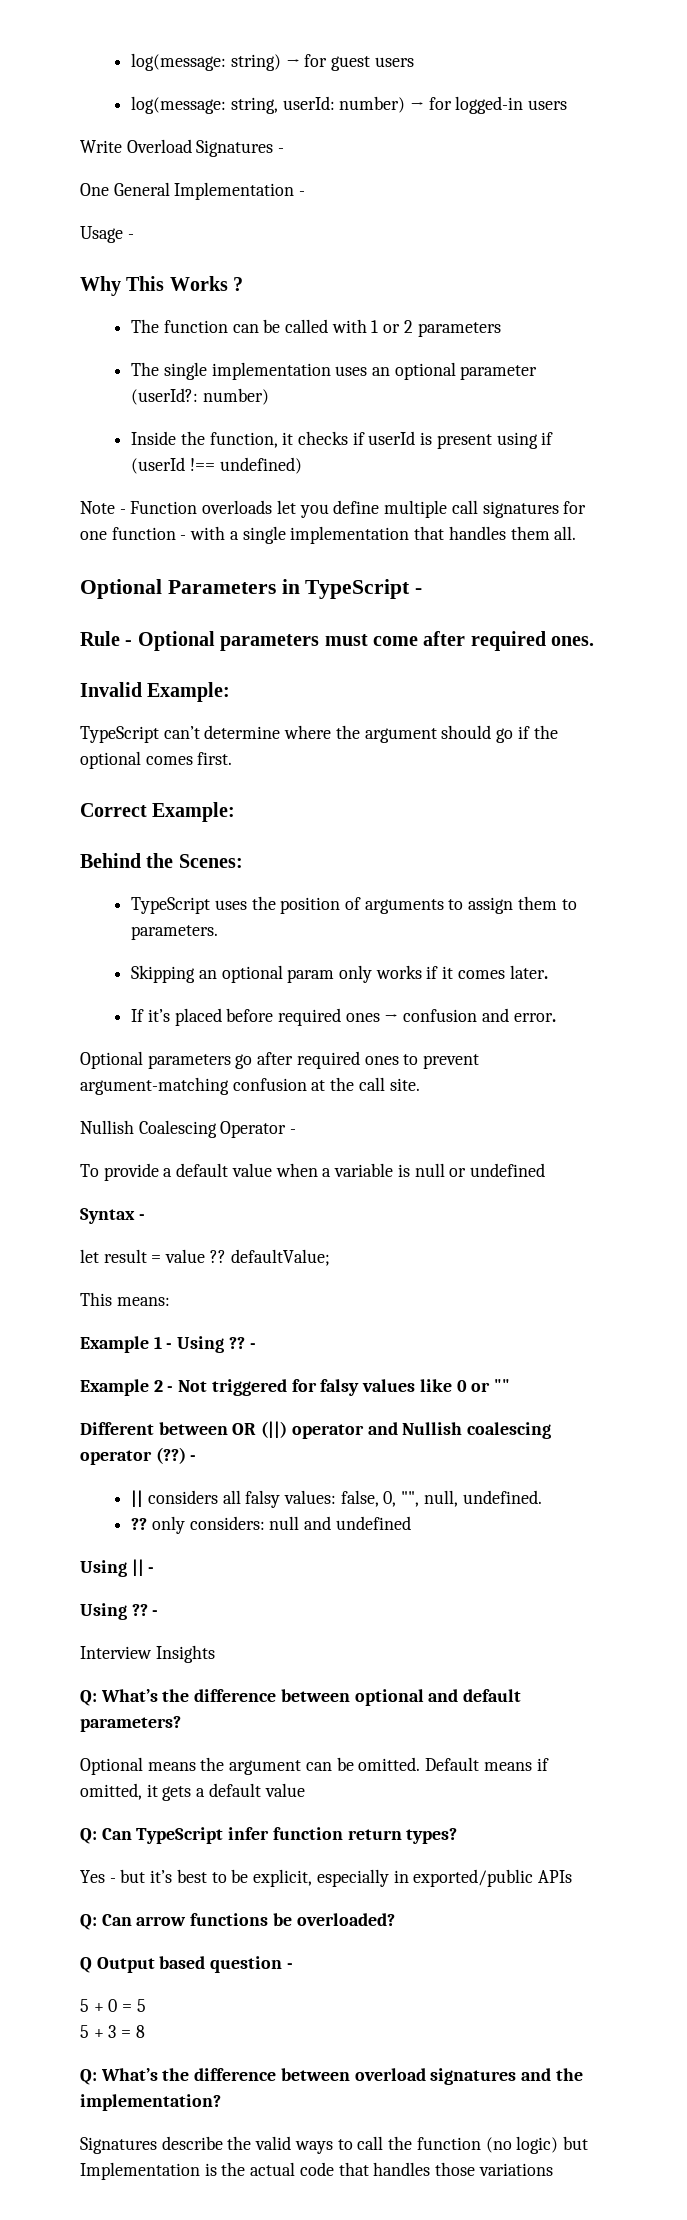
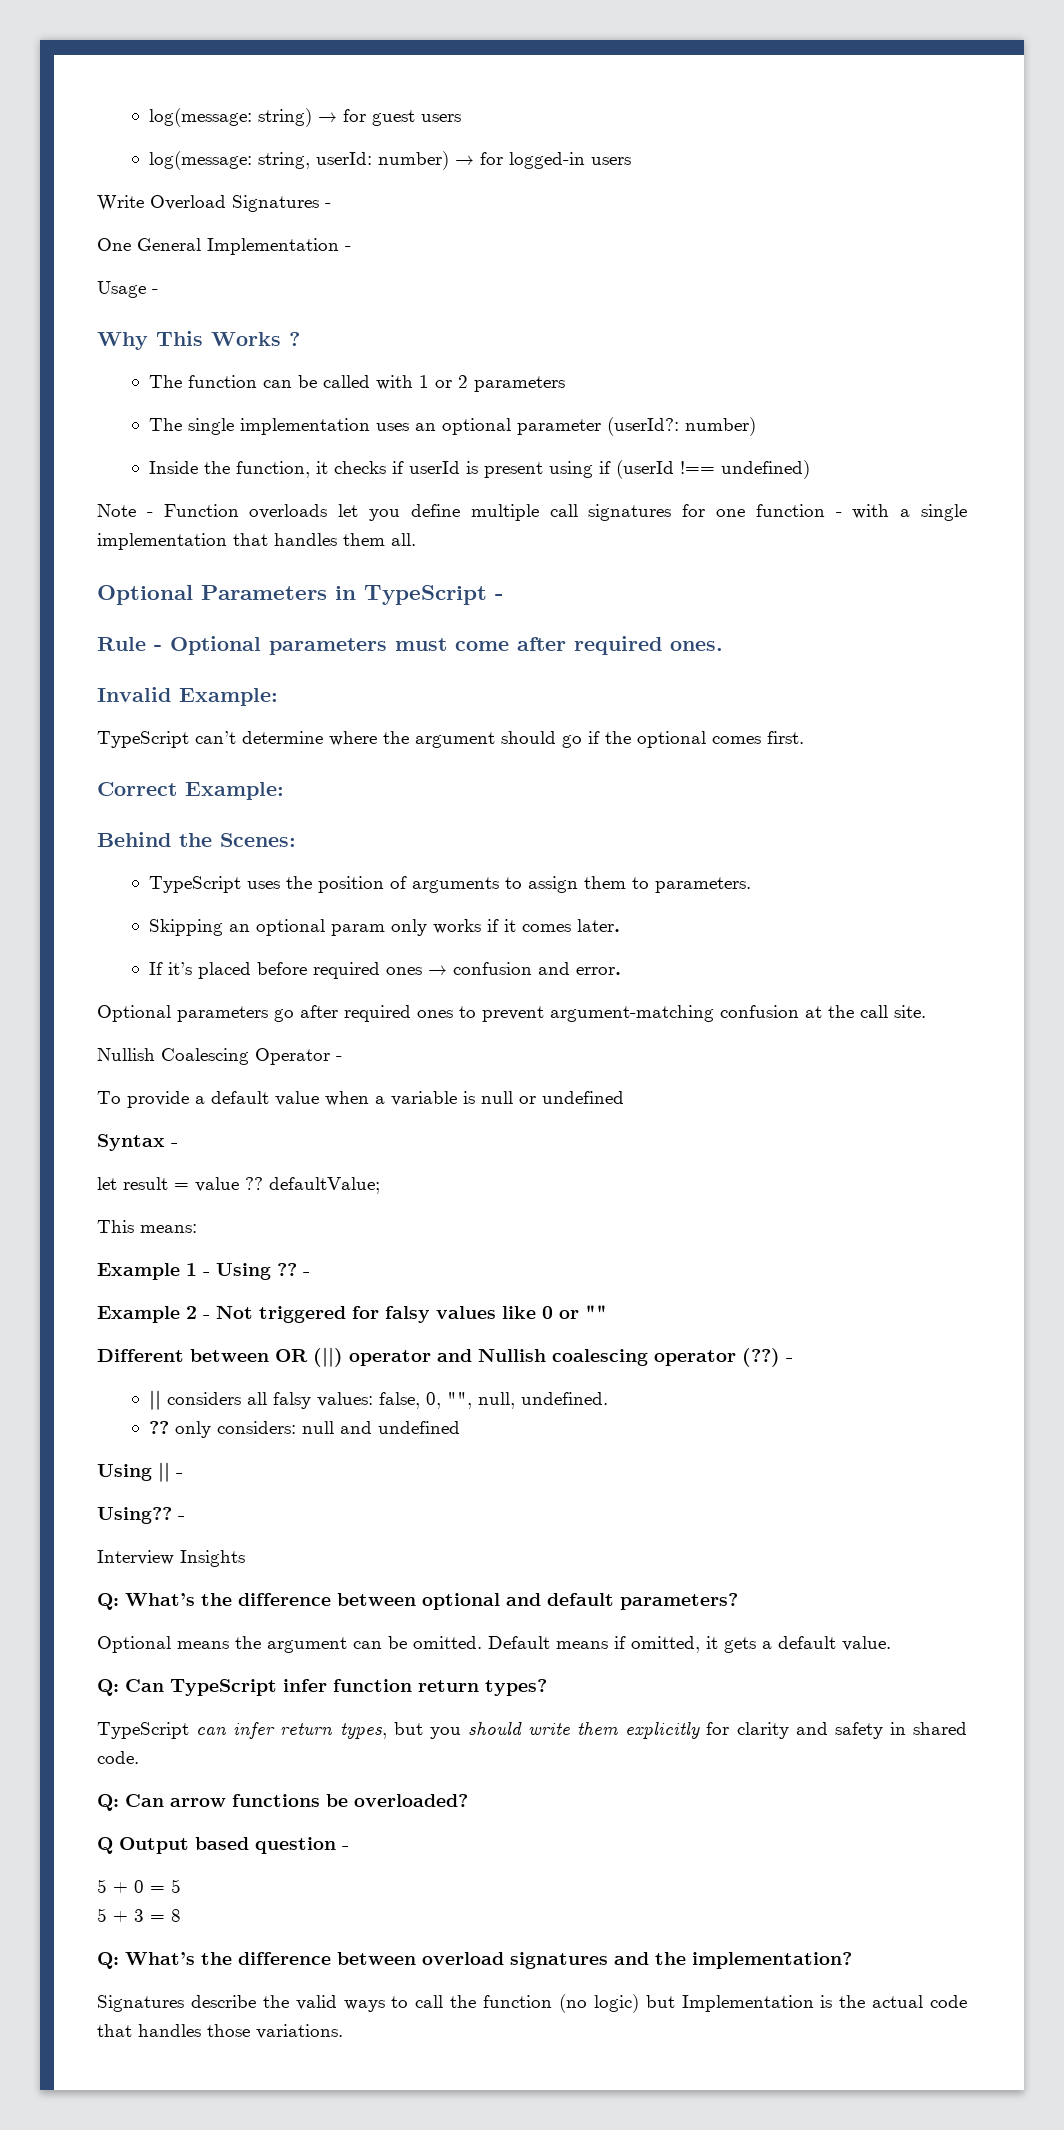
  Using || -
- Using ??
+ Using??
- Default means if omitted, it gets a default value
+ Default means if omitted, it gets a default value.
- Yes - but it’s best to be explicit, especially in exported/public APIs
+ TypeScript can infer return types, but you should write them explicitly for clarity and safety in shared code.
- Signatures describe the valid ways to call the function (no logic) but Implementation is the actual code that handles those variations
+ Signatures describe the valid ways to call the function (no logic) but Implementation is the actual code that handles those variations.

